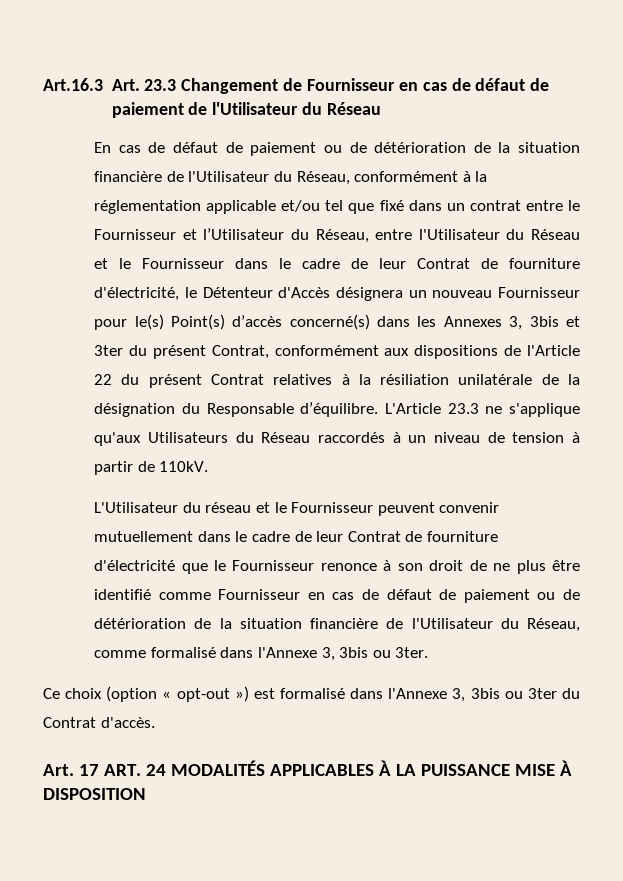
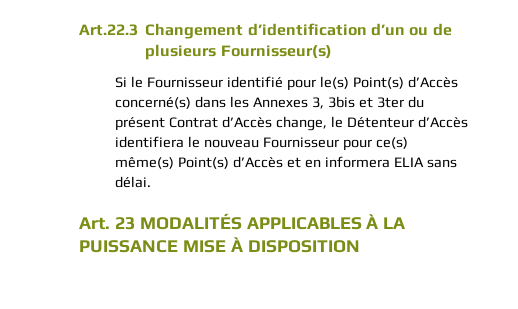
- Art.16.3 Art. 23.3 Changement de Fournisseur en cas de défaut de paiement de l'Utilisateur du Réseau
- En cas de défaut de paiement ou de détérioration de la situation financière de l'Utilisateur du Réseau, conformément à la réglementation applicable et/ou tel que fixé dans un contrat entre le Fournisseur et l’Utilisateur du Réseau, entre l'Utilisateur du Réseau et le Fournisseur dans le cadre de leur Contrat de fourniture d'électricité, le Détenteur d'Accès désignera un nouveau Fournisseur pour le(s) Point(s) d’accès concerné(s) dans les Annexes 3, 3bis et 3ter du présent Contrat, conformément aux dispositions de l'Article 22 du présent Contrat relatives à la résiliation unilatérale de la désignation du Responsable d’équilibre. L'Article 23.3 ne s'applique qu'aux Utilisateurs du Réseau raccordés à un niveau de tension à partir de 110kV.
- L'Utilisateur du réseau et le Fournisseur peuvent convenir mutuellement dans le cadre de leur Contrat de fourniture d'électricité que le Fournisseur renonce à son droit de ne plus être identifié comme Fournisseur en cas de défaut de paiement ou de détérioration de la situation financière de l'Utilisateur du Réseau, comme formalisé dans l'Annexe 3, 3bis ou 3ter.
- Ce choix (option « opt-out ») est formalisé dans l'Annexe 3, 3bis ou 3ter du Contrat d'accès.
- Art. 17 ART. 24 MODALITÉS APPLICABLES À LA PUISSANCE MISE À DISPOSITION
+ Art.22.3 Changement d’identification d’un ou de plusieurs Fournisseur(s)
+ Si le Fournisseur identifié pour le(s) Point(s) d’Accès concerné(s) dans les Annexes 3, 3bis et 3ter du présent Contrat d’Accès change, le Détenteur d’Accès identifiera le nouveau Fournisseur pour ce(s) même(s) Point(s) d’Accès et en informera ELIA sans délai.
+ Art. 23 MODALITÉS APPLICABLES À LA PUISSANCE MISE À DISPOSITION

